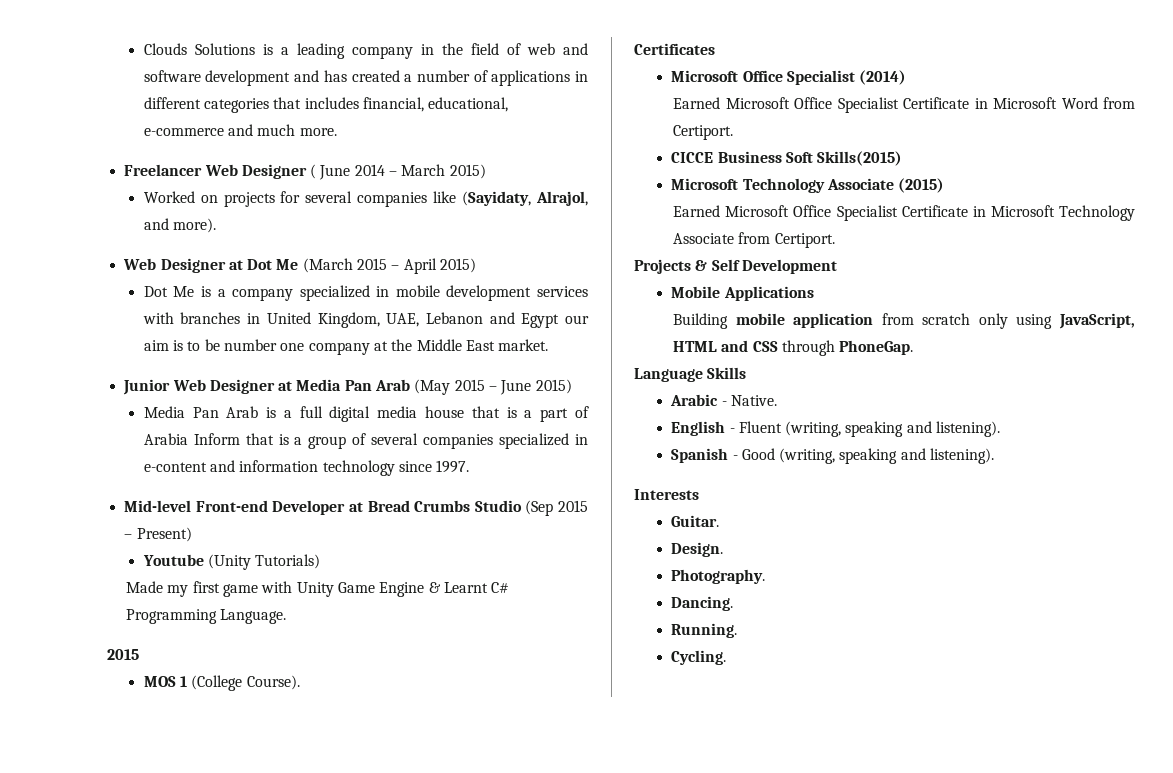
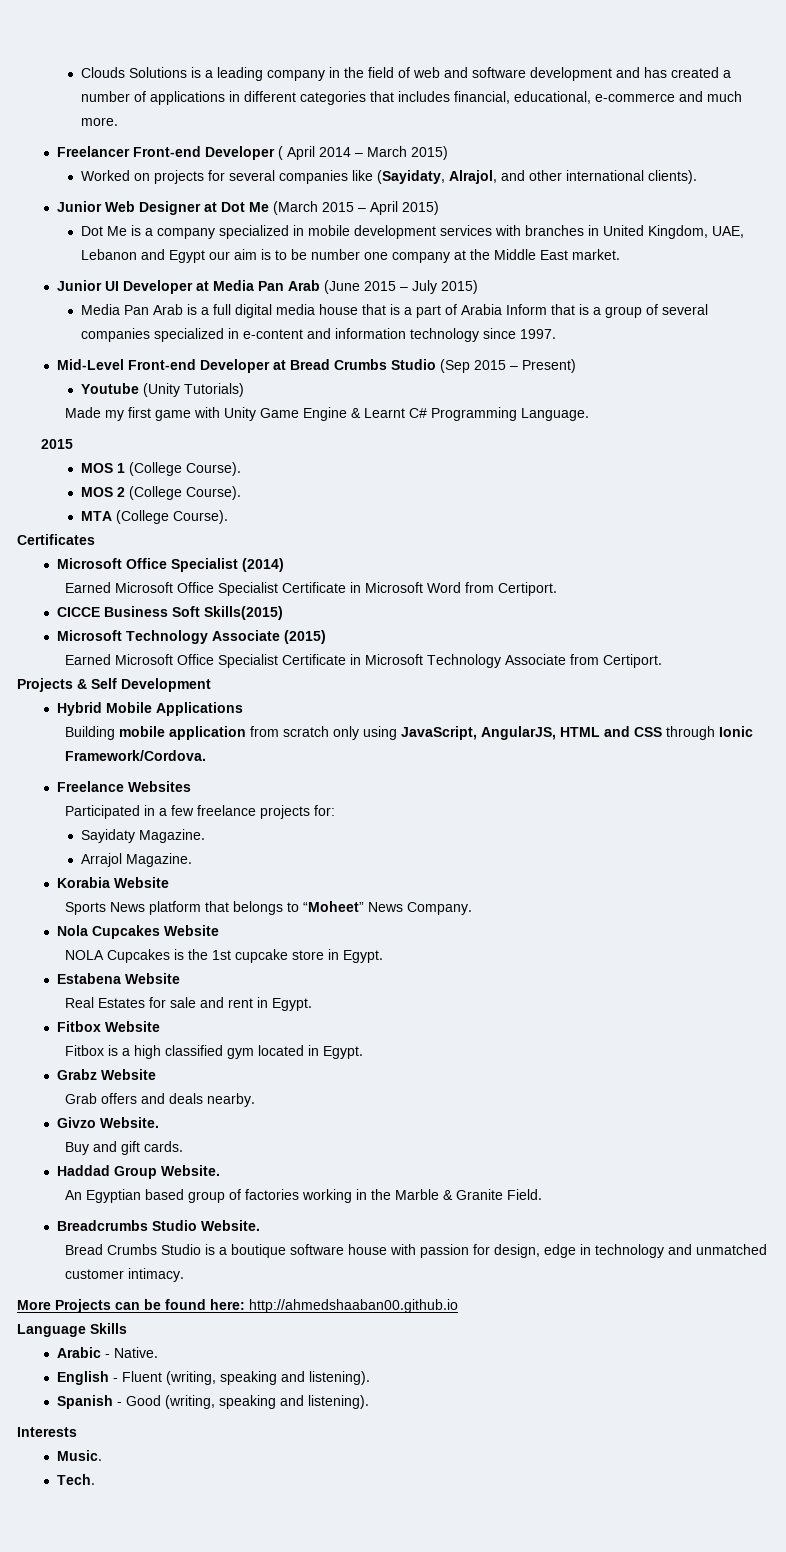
- Freelancer Web Designer ( June 2014 – March 2015)
+ Freelancer Front-end Developer ( April 2014 – March 2015)
- Worked on projects for several companies like (Sayidaty, Alrajol, and more).
- Web Designer at Dot Me (March 2015 – April 2015)
+ Worked on projects for several companies like (Sayidaty, Alrajol, and other international clients).
+ Junior Web Designer at Dot Me (March 2015 – April 2015)
- Junior Web Designer at Media Pan Arab (May 2015 – June 2015)
+ Junior UI Developer at Media Pan Arab (June 2015 – July 2015)
- Mid-level Front-end Developer at Bread Crumbs Studio (Sep 2015 – Present)
+ Mid-Level Front-end Developer at Bread Crumbs Studio (Sep 2015 – Present)
+ MOS 2 (College Course).
+ MTA (College Course).
- Mobile Applications
+ Hybrid Mobile Applications
- Building mobile application from scratch only using JavaScript, HTML and CSS through PhoneGap.
+ Building mobile application from scratch only using JavaScript, AngularJS, HTML and CSS through Ionic Framework/Cordova.
+ Freelance Websites
+ Participated in a few freelance projects for:
+ Sayidaty Magazine.
+ Arrajol Magazine.
+ Korabia Website
+ Sports News platform that belongs to “Moheet” News Company.
+ Nola Cupcakes Website
+ NOLA Cupcakes is the 1st cupcake store in Egypt.
+ Estabena Website
+ Real Estates for sale and rent in Egypt.
+ Fitbox Website
+ Fitbox is a high classified gym located in Egypt.
+ Grabz Website
+ Grab offers and deals nearby.
+ Givzo Website.
+ Buy and gift cards.
+ Haddad Group Website.
+ An Egyptian based group of factories working in the Marble & Granite Field.
+ Breadcrumbs Studio Website.
+ Bread Crumbs Studio is a boutique software house with passion for design, edge in technology and unmatched customer intimacy.
+ More Projects can be found here: http://ahmedshaaban00.github.io
- Guitar.
- Design.
- Photography.
- Dancing.
- Running.
- Cycling.
+ Music.
+ Tech.

